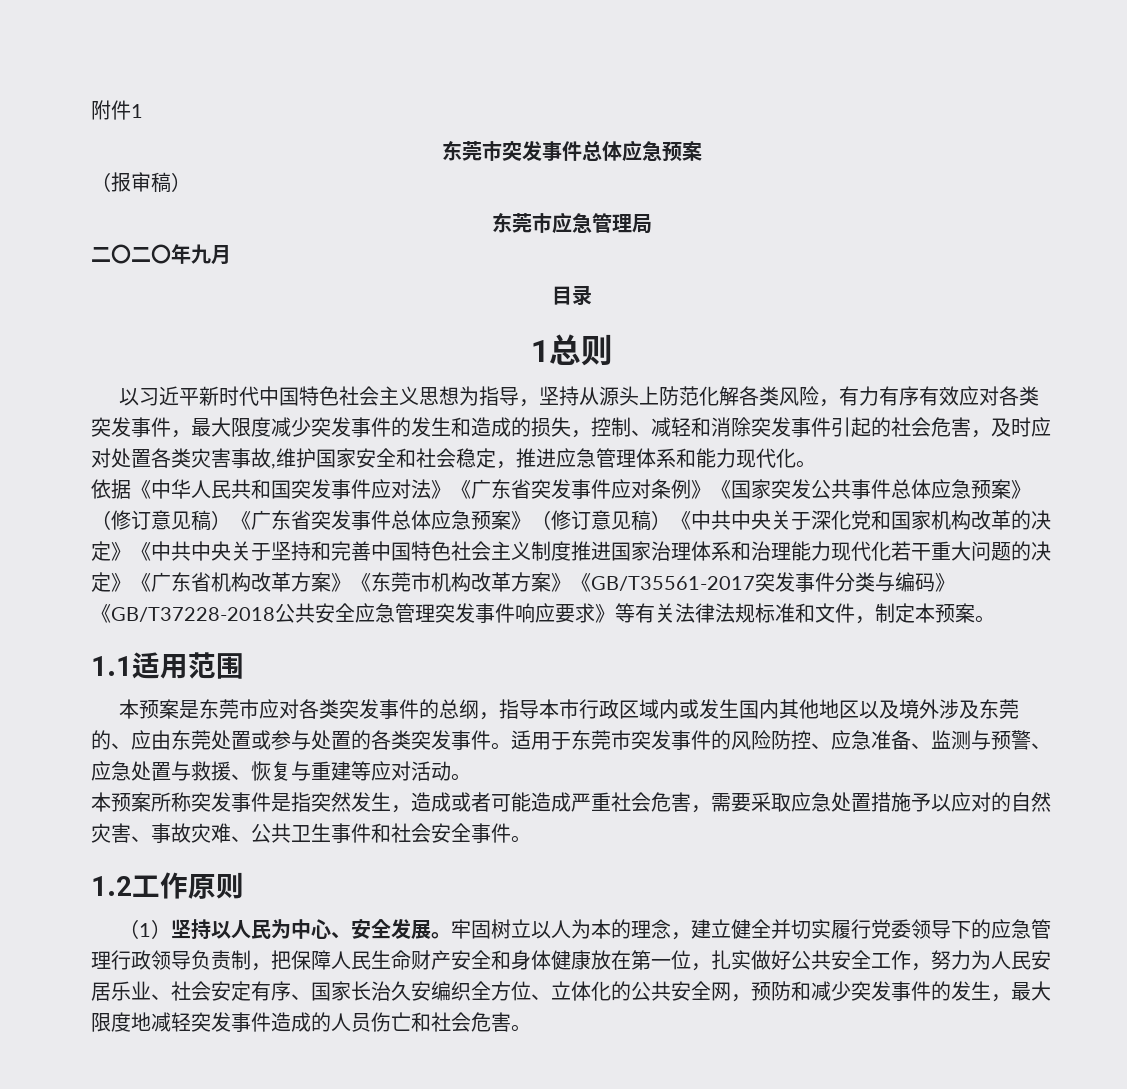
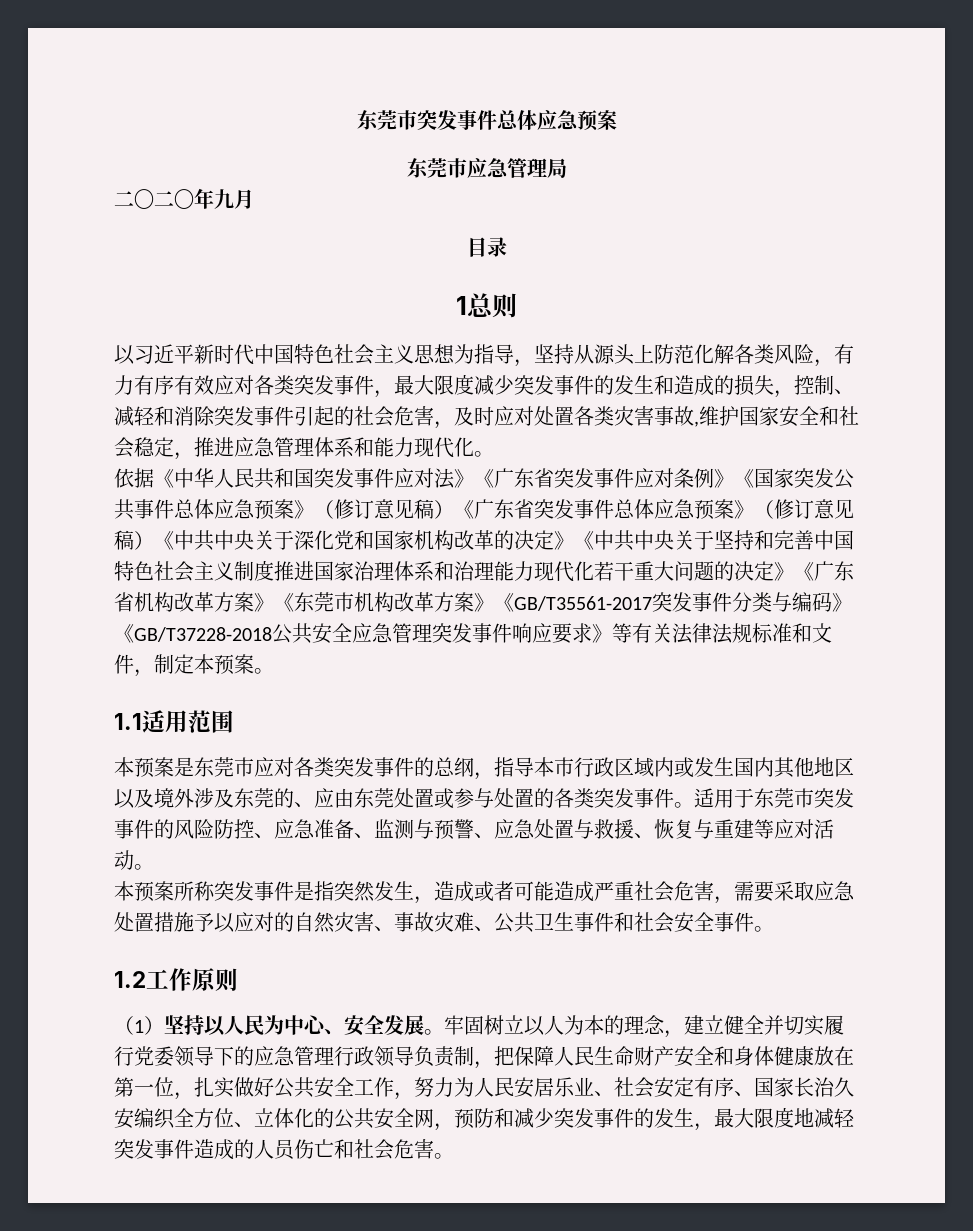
- 附件1
- （报审稿）

